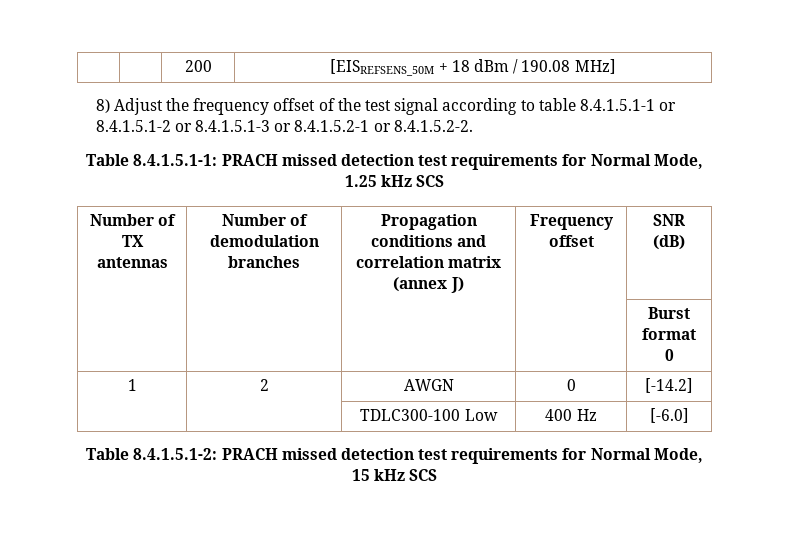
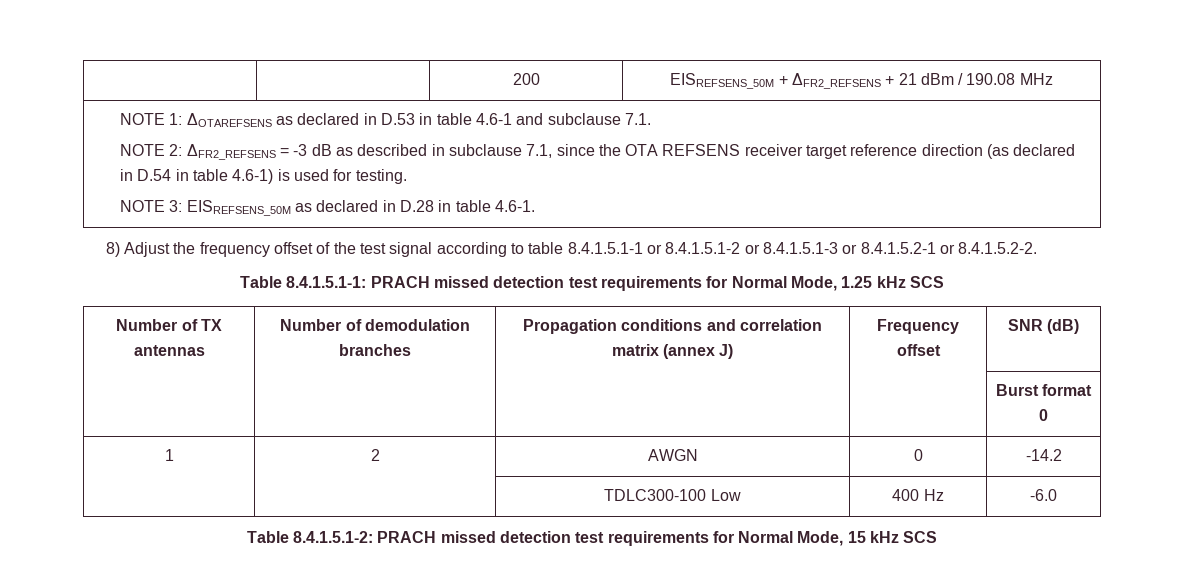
- | | 200 | [EISREFSENS_50M + 18 dBm / 190.08 MHz]
+ | | 200 | EISREFSENS_50M + ΔFR2_REFSENS + 21 dBm / 190.08 MHz
+ NOTE 1: ΔOTAREFSENS as declared in D.53 in table 4.6-1 and subclause 7.1.
+ NOTE 2: ΔFR2_REFSENS = -3 dB as described in subclause 7.1, since the OTA REFSENS receiver target reference direction (as declared in D.54 in table 4.6-1) is used for testing.
+ NOTE 3: EISREFSENS_50M as declared in D.28 in table 4.6-1.
- 1 | 2 | AWGN | 0 | [-14.2]
+ 1 | 2 | AWGN | 0 | -14.2
- | | TDLC300-100 Low | 400 Hz | [-6.0]
+ | | TDLC300-100 Low | 400 Hz | -6.0

